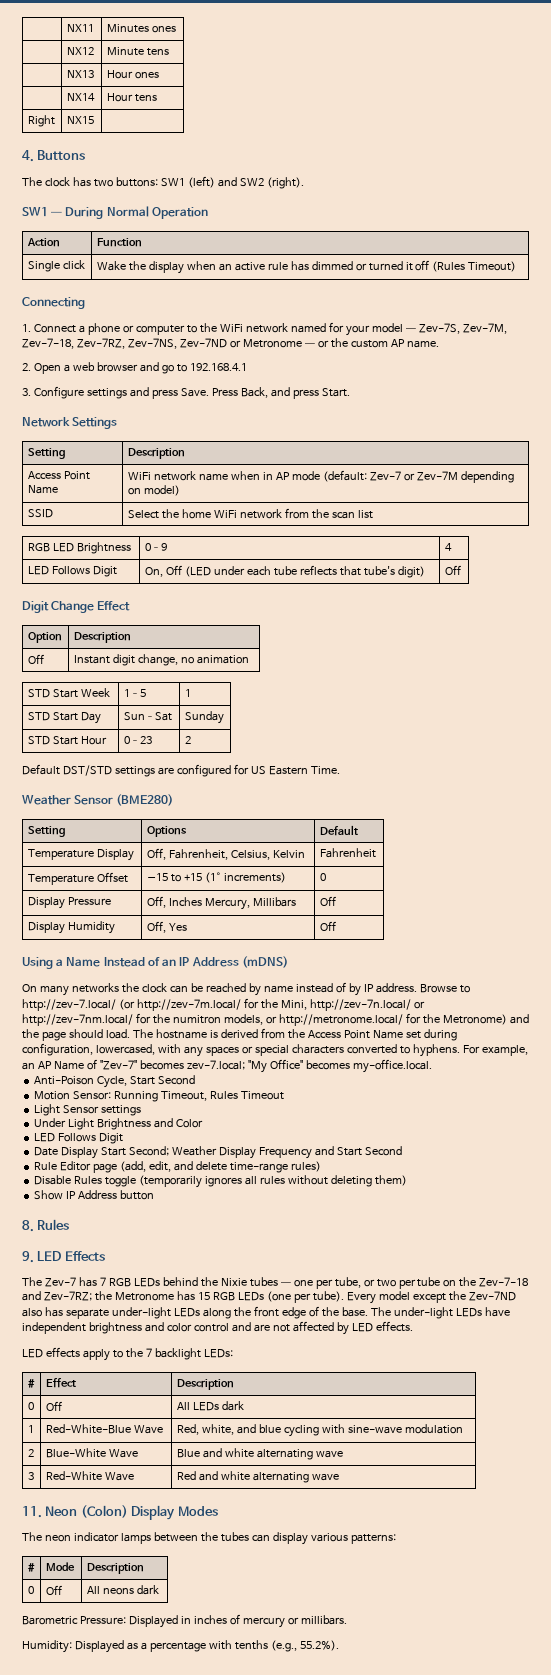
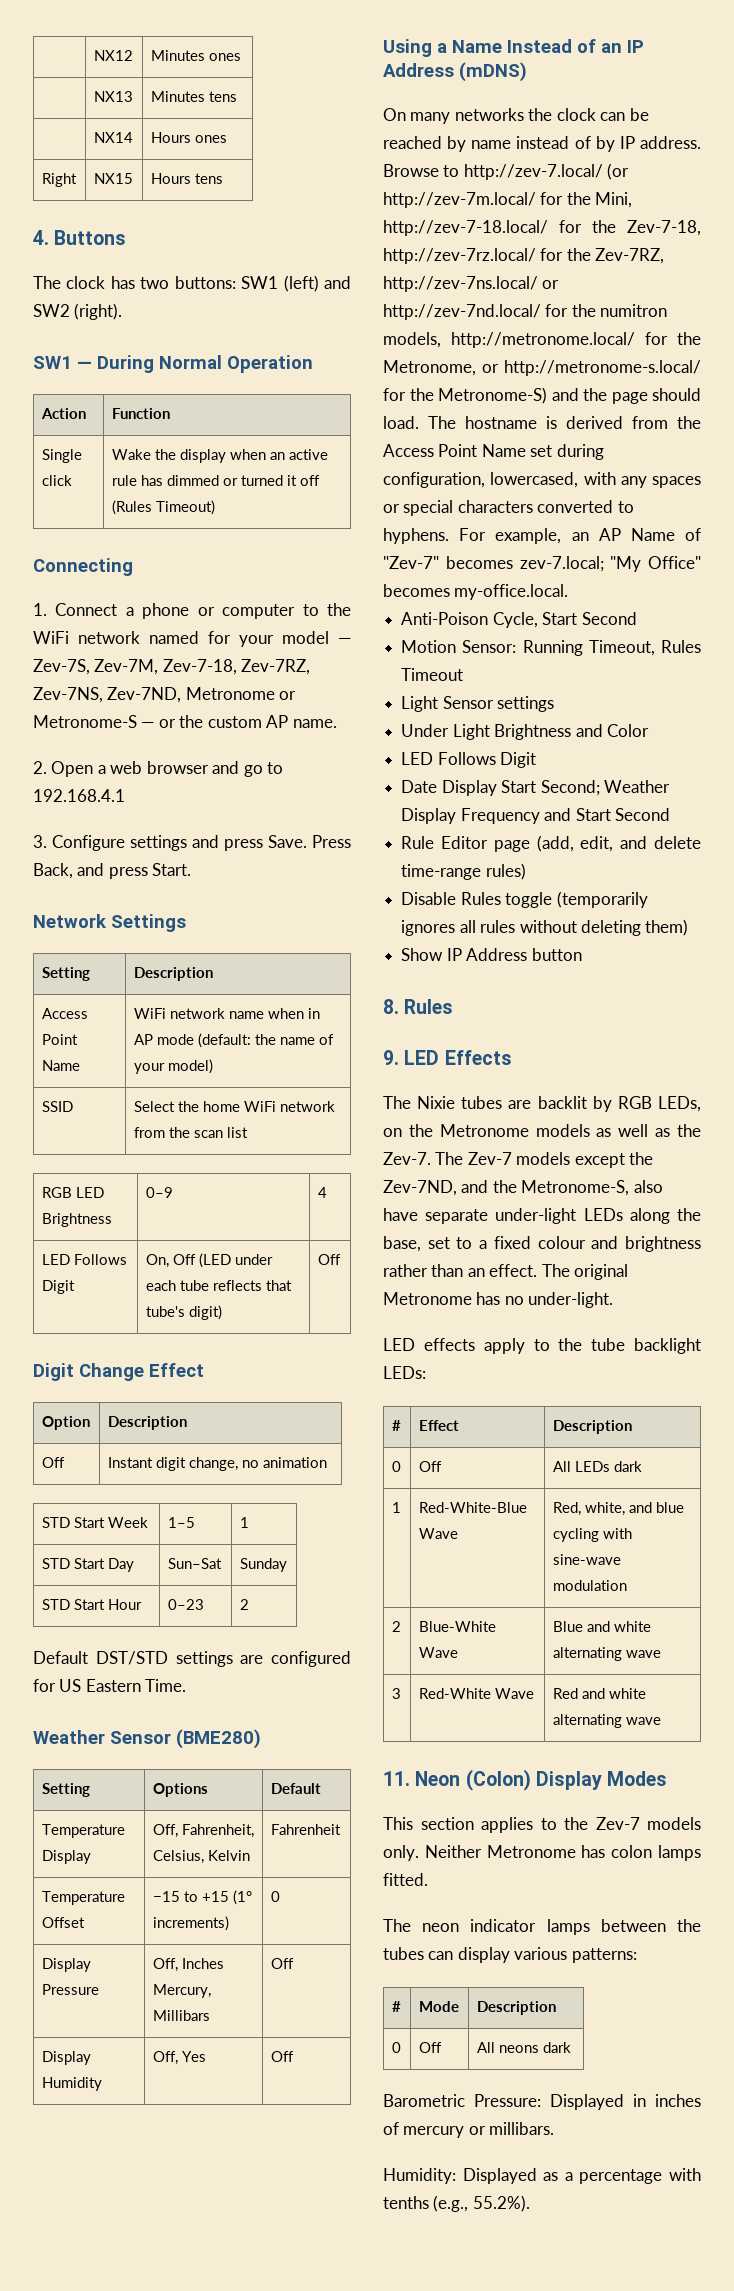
- | NX11 | Minutes ones
+ | NX12 | Minutes ones
- | NX12 | Minute tens
- | NX13 | Hour ones
+ | NX13 | Minutes tens
- | NX14 | Hour tens
+ | NX14 | Hours ones
- Right | NX15 |
+ Right | NX15 | Hours tens
- 1. Connect a phone or computer to the WiFi network named for your model — Zev-7S, Zev-7M, Zev-7-18, Zev-7RZ, Zev-7NS, Zev-7ND or Metronome — or the custom AP name.
+ 1. Connect a phone or computer to the WiFi network named for your model — Zev-7S, Zev-7M, Zev-7-18, Zev-7RZ, Zev-7NS, Zev-7ND, Metronome or Metronome-S — or the custom AP name.
- Access Point Name | WiFi network name when in AP mode (default: Zev-7 or Zev-7M depending on model)
+ Access Point Name | WiFi network name when in AP mode (default: the name of your model)
- Browse to http://zev-7.local/ (or http://zev-7m.local/ for the Mini, http://zev-7n.local/ or http://zev-7nm.local/ for the numitron models, or http://metronome.local/ for the Metronome) and the page should load.
+ Browse to http://zev-7.local/ (or http://zev-7m.local/ for the Mini, http://zev-7-18.local/ for the Zev-7-18, http://zev-7rz.local/ for the Zev-7RZ, http://zev-7ns.local/ or http://zev-7nd.local/ for the numitron models, http://metronome.local/ for the Metronome, or http://metronome-s.local/ for the Metronome-S) and the page should load.
- The Zev-7 has 7 RGB LEDs behind the Nixie tubes — one per tube, or two per tube on the Zev-7-18 and Zev-7RZ; the Metronome has 15 RGB LEDs (one per tube). Every model except the Zev-7ND also has separate under-light LEDs along the front edge of the base. The under-light LEDs have independent brightness and color control and are not affected by LED effects.
+ The Nixie tubes are backlit by RGB LEDs, on the Metronome models as well as the Zev-7. The Zev-7 models except the Zev-7ND, and the Metronome-S, also have separate under-light LEDs along the base, set to a fixed colour and brightness rather than an effect. The original Metronome has no under-light.
- LED effects apply to the 7 backlight LEDs:
+ LED effects apply to the tube backlight LEDs:
+ This section applies to the Zev-7 models only. Neither Metronome has colon lamps fitted.

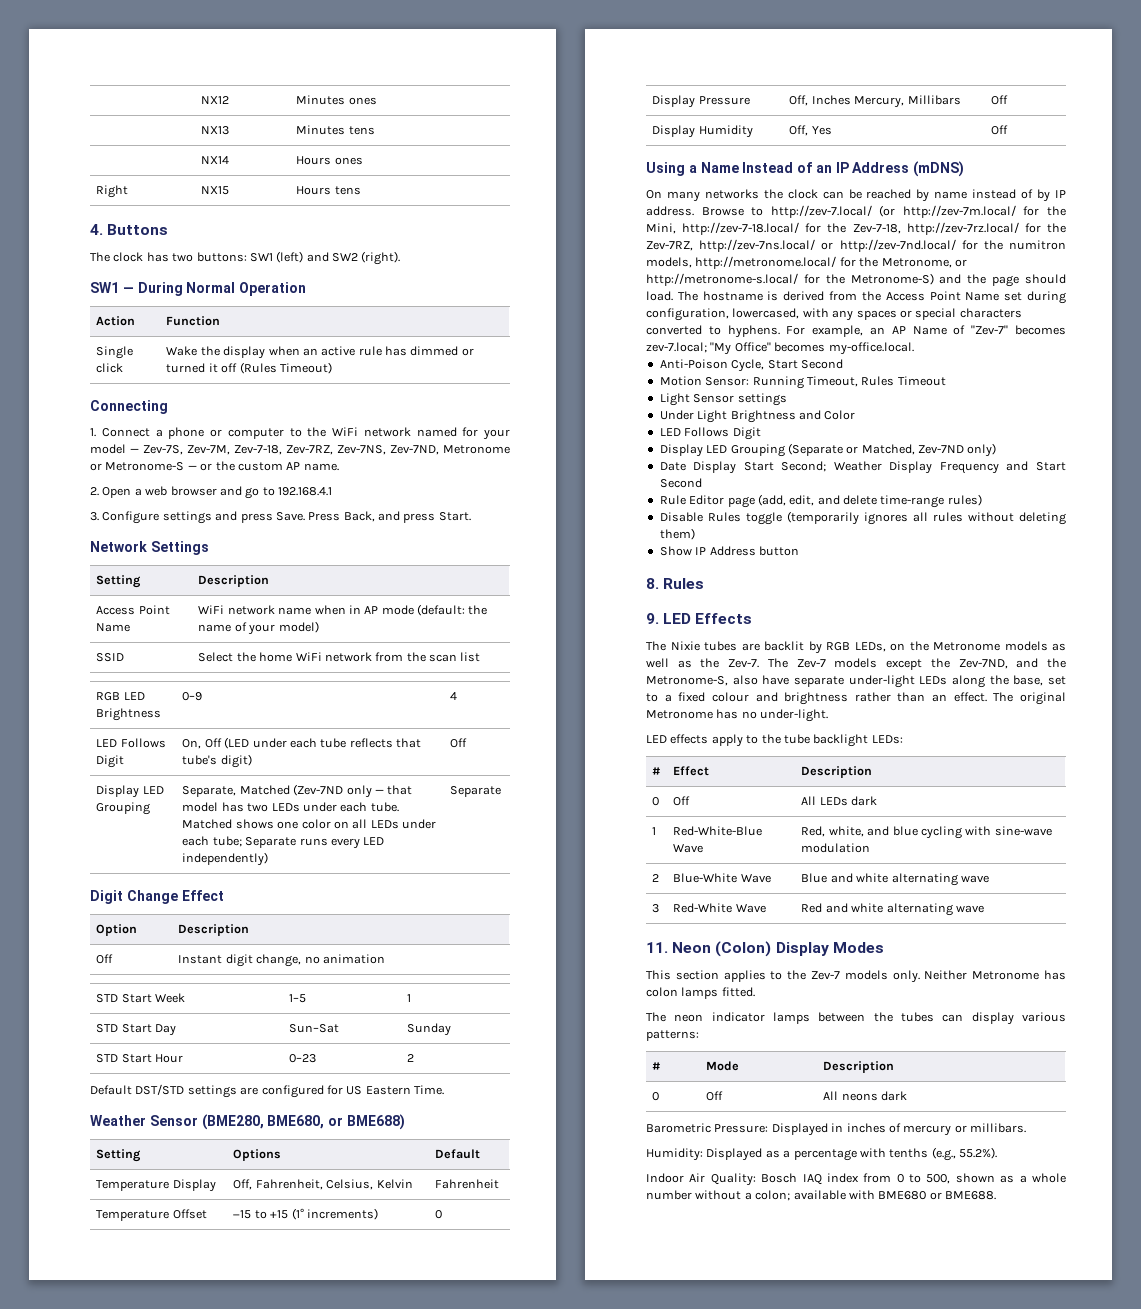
+ Display LED Grouping | Separate, Matched (Zev-7ND only — that model has two LEDs under each tube. Matched shows one color on all LEDs under each tube; Separate runs every LED independently) | Separate
- Weather Sensor (BME280)
+ Weather Sensor (BME280, BME680, or BME688)
+ Display LED Grouping (Separate or Matched, Zev-7ND only)
+ Indoor Air Quality: Bosch IAQ index from 0 to 500, shown as a whole number without a colon; available with BME680 or BME688.

